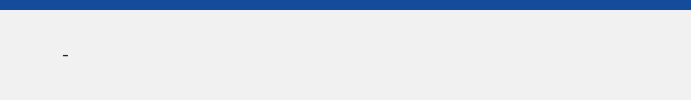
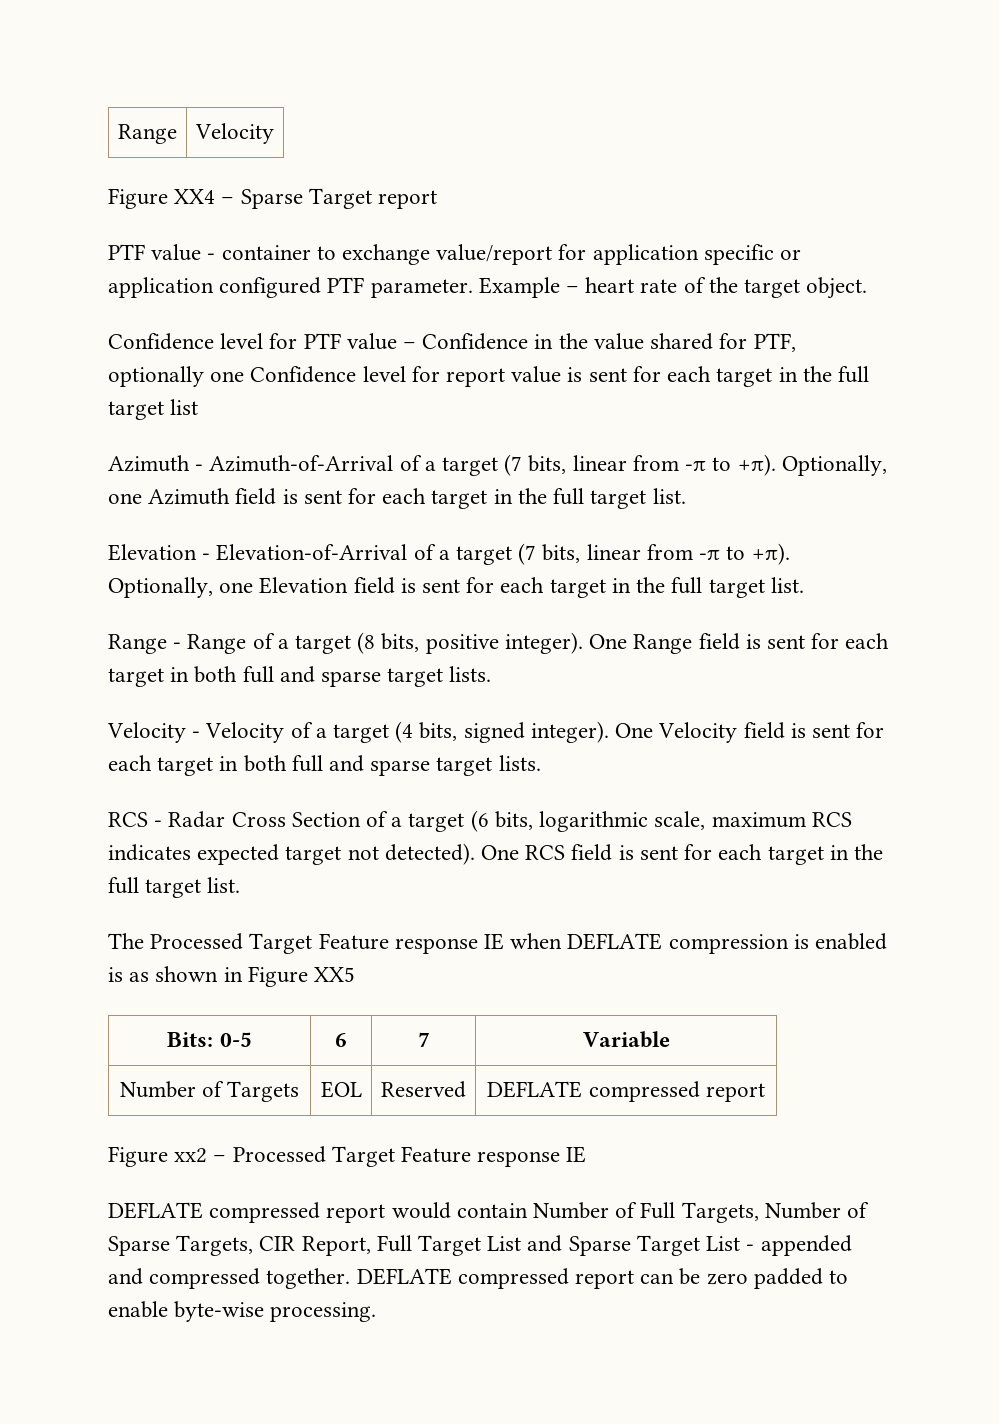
- -
+ Range | Velocity
+ Figure XX4 – Sparse Target report
+ PTF value - container to exchange value/report for application specific or application configured PTF parameter. Example – heart rate of the target object.
+ Confidence level for PTF value – Confidence in the value shared for PTF, optionally one Confidence level for report value is sent for each target in the full target list
+ Azimuth - Azimuth-of-Arrival of a target (7 bits, linear from -π to +π). Optionally, one Azimuth field is sent for each target in the full target list.
+ Elevation - Elevation-of-Arrival of a target (7 bits, linear from -π to +π). Optionally, one Elevation field is sent for each target in the full target list.
+ Range - Range of a target (8 bits, positive integer). One Range field is sent for each target in both full and sparse target lists.
+ Velocity - Velocity of a target (4 bits, signed integer). One Velocity field is sent for each target in both full and sparse target lists.
+ RCS - Radar Cross Section of a target (6 bits, logarithmic scale, maximum RCS indicates expected target not detected). One RCS field is sent for each target in the full target list.
+ The Processed Target Feature response IE when DEFLATE compression is enabled is as shown in Figure XX5
+ Bits: 0-5 | 6 | 7 | Variable
+ Number of Targets | EOL | Reserved | DEFLATE compressed report
+ Figure xx2 – Processed Target Feature response IE
+ DEFLATE compressed report would contain Number of Full Targets, Number of Sparse Targets, CIR Report, Full Target List and Sparse Target List - appended and compressed together. DEFLATE compressed report can be zero padded to enable byte-wise processing.

